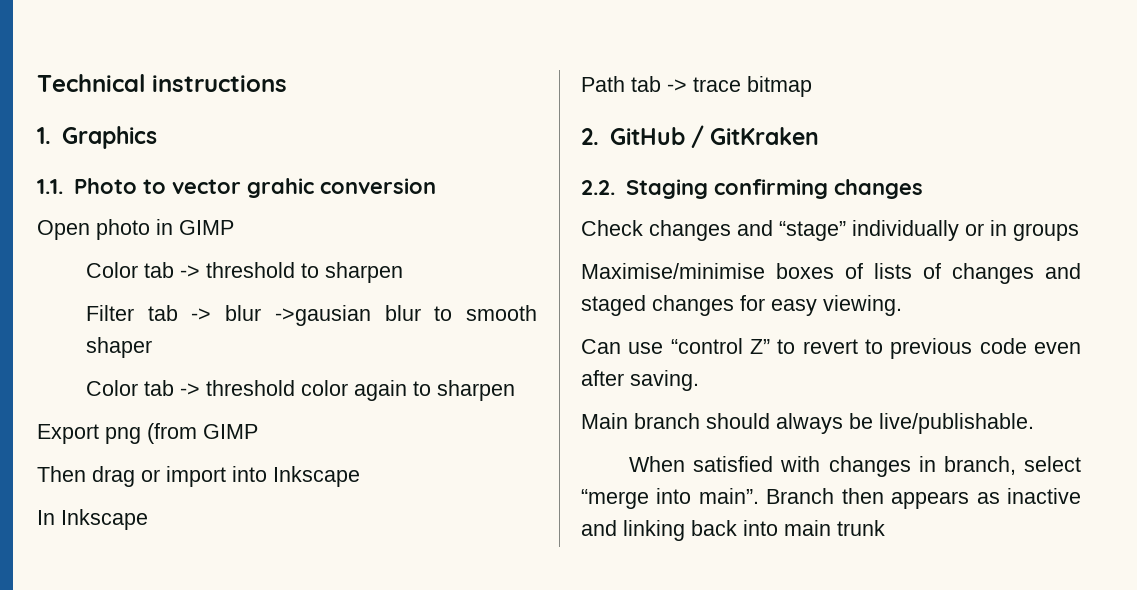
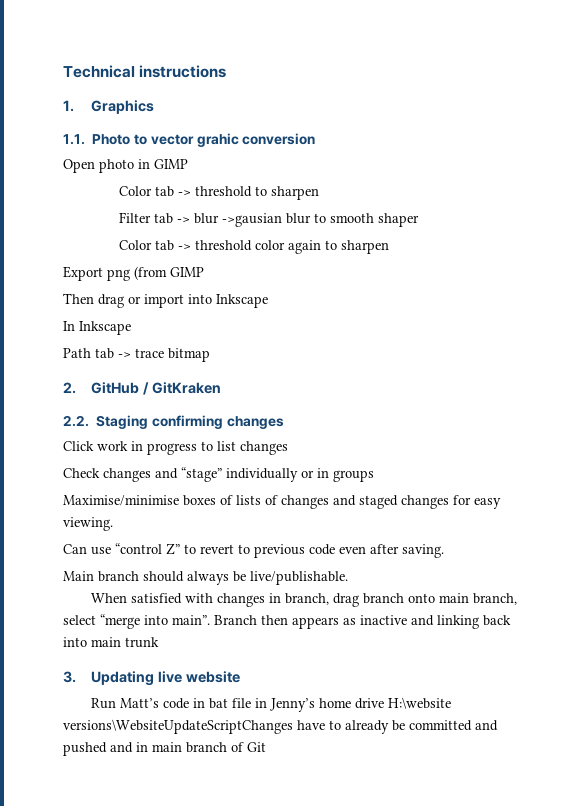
+ Click work in progress to list changes
- When satisfied with changes in branch, select “merge into main”.
+ When satisfied with changes in branch, drag branch onto main branch, select “merge into main”.
+ 3. Updating live website
+ Run Matt’s code in bat file in Jenny’s home drive H:\website versions\WebsiteUpdateScriptChanges have to already be committed and pushed and in main branch of Git

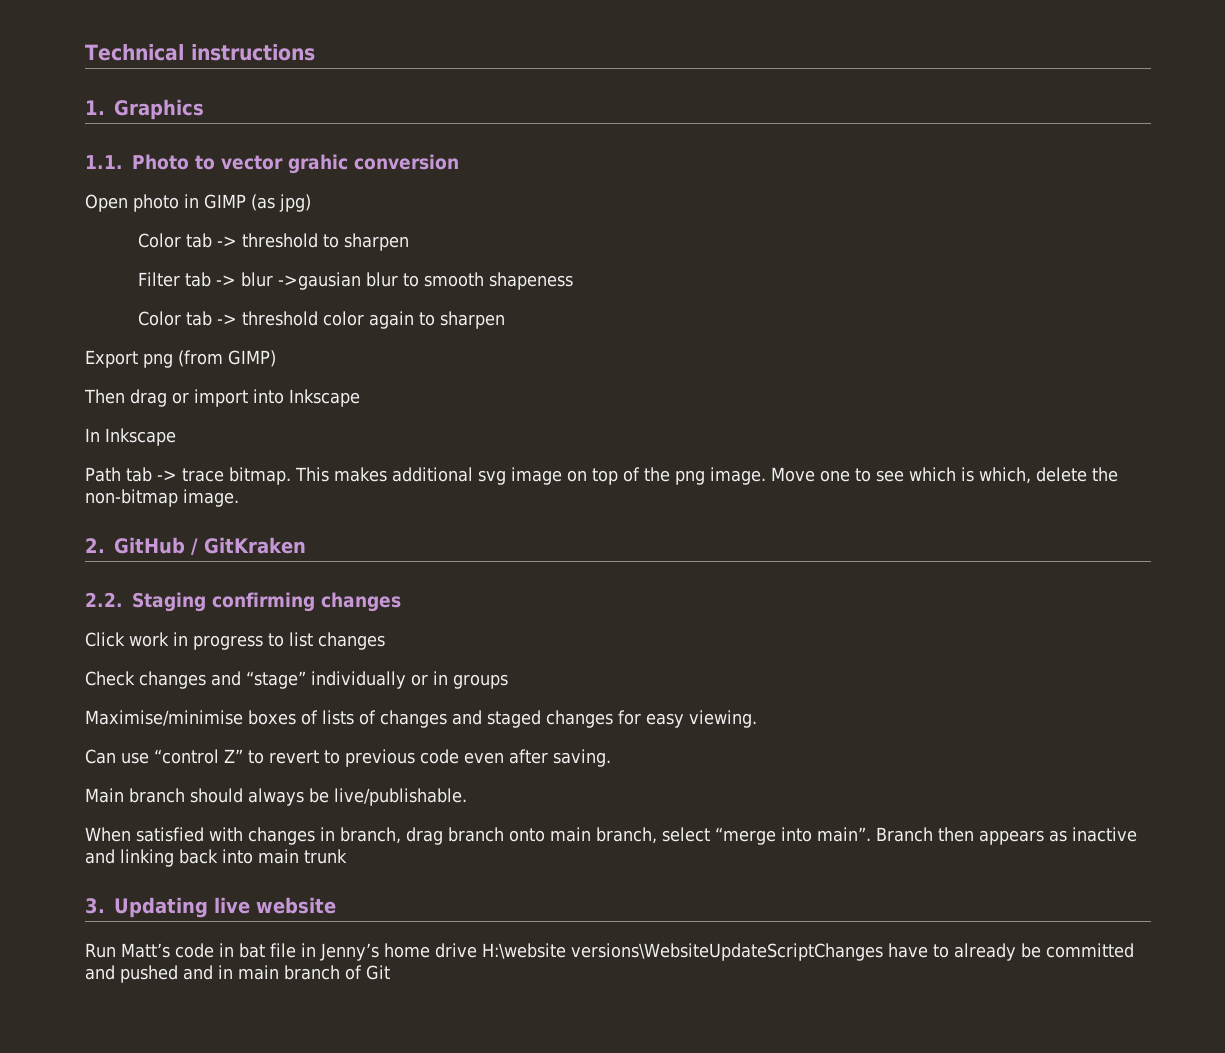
- Open photo in GIMP
+ Open photo in GIMP (as jpg)
- Filter tab -> blur ->gausian blur to smooth shaper
+ Filter tab -> blur ->gausian blur to smooth shapeness
- Export png (from GIMP
+ Export png (from GIMP)
- Path tab -> trace bitmap
+ Path tab -> trace bitmap. This makes additional svg image on top of the png image. Move one to see which is which, delete the non-bitmap image.

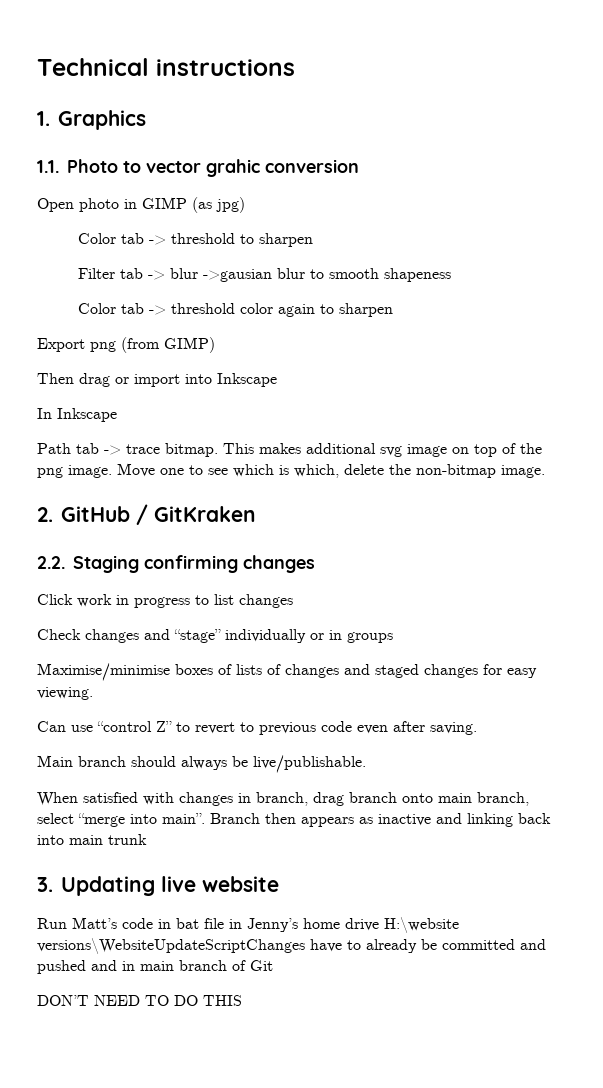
+ DON’T NEED TO DO THIS

